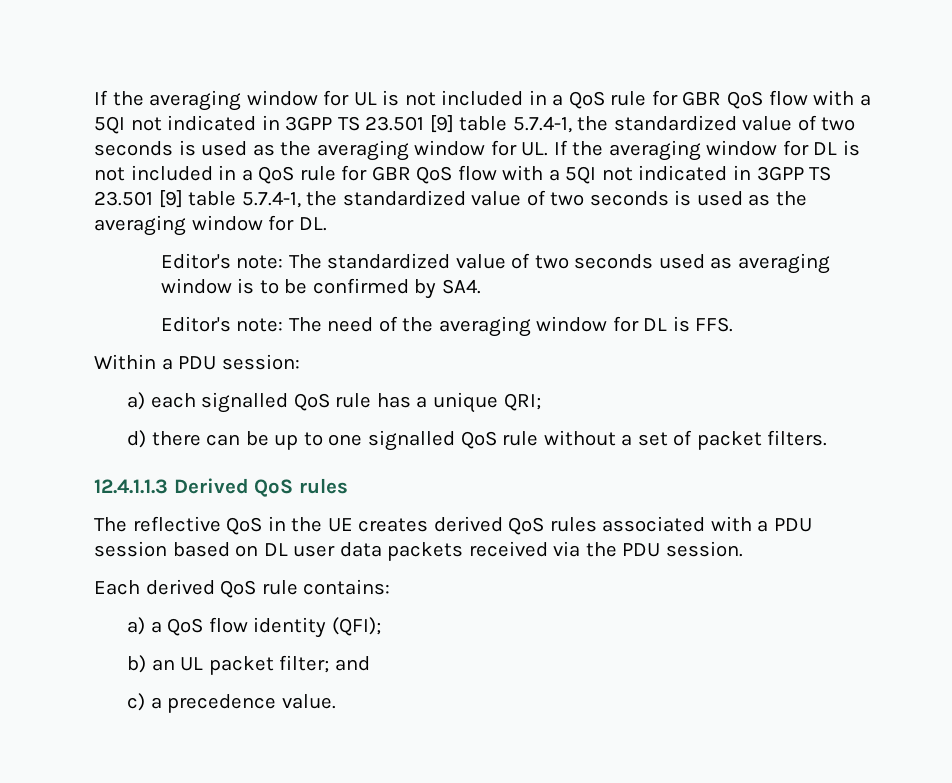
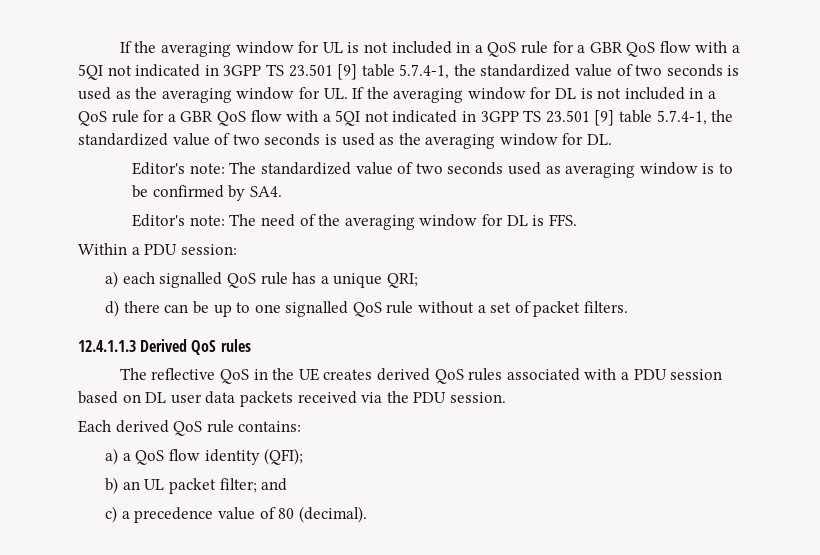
- If the averaging window for UL is not included in a QoS rule for GBR QoS flow with a 5QI not indicated in 3GPP TS 23.501 [9] table 5.7.4-1, the standardized value of two seconds is used as the averaging window for UL. If the averaging window for DL is not included in a QoS rule for GBR QoS flow with a 5QI not indicated in 3GPP TS 23.501 [9] table 5.7.4-1, the standardized value of two seconds is used as the averaging window for DL.
+ If the averaging window for UL is not included in a QoS rule for a GBR QoS flow with a 5QI not indicated in 3GPP TS 23.501 [9] table 5.7.4-1, the standardized value of two seconds is used as the averaging window for UL. If the averaging window for DL is not included in a QoS rule for a GBR QoS flow with a 5QI not indicated in 3GPP TS 23.501 [9] table 5.7.4-1, the standardized value of two seconds is used as the averaging window for DL.
- c) a precedence value.
+ c) a precedence value of 80 (decimal).

